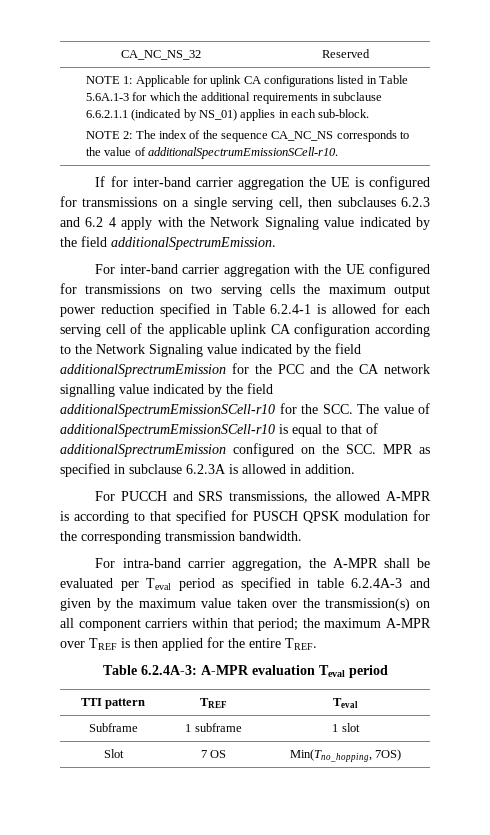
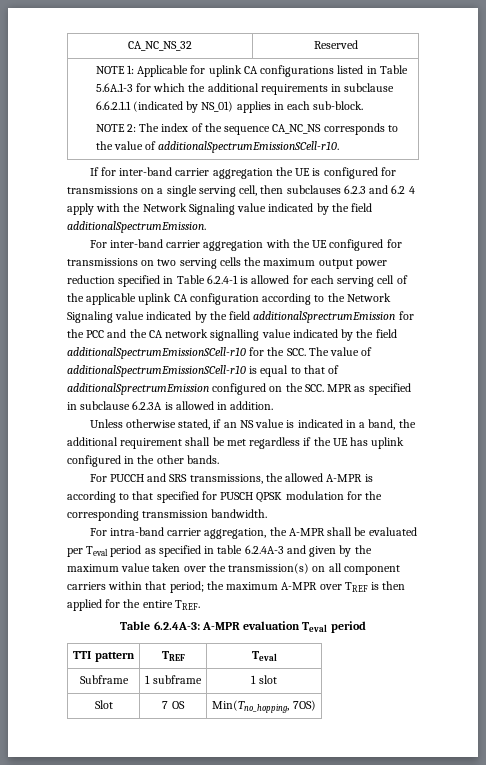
+ Unless otherwise stated, if an NS value is indicated in a band, the additional requirement shall be met regardless if the UE has uplink configured in the other bands.

